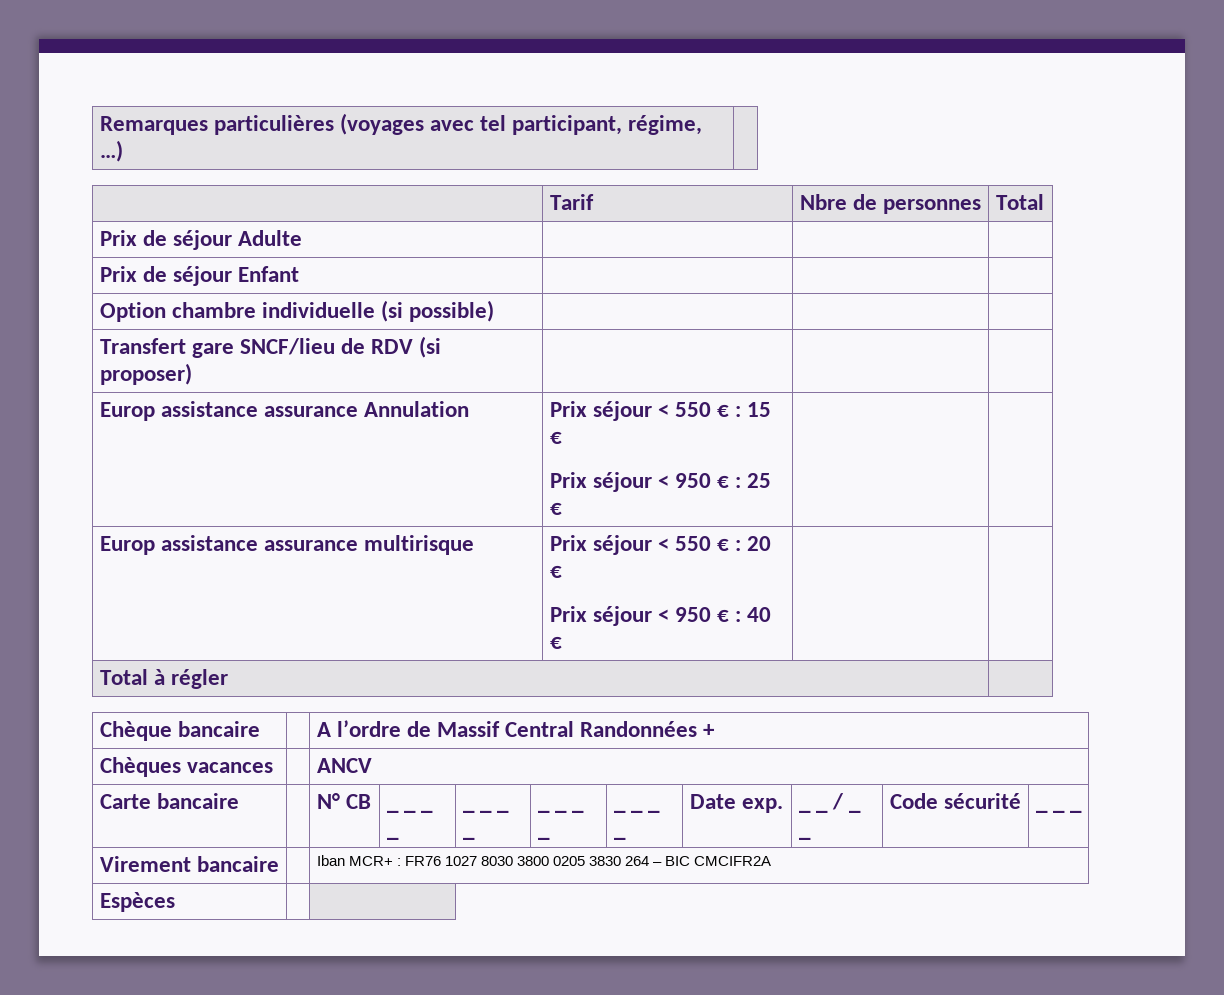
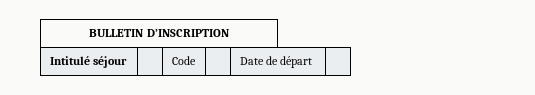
- Remarques particulières (voyages avec tel participant, régime, …) |
- | Tarif | Nbre de personnes | Total
- Prix de séjour Adulte | | |
- Prix de séjour Enfant | | |
- Option chambre individuelle (si possible) | | |
- Transfert gare SNCF/lieu de RDV (si proposer) | | |
- Europ assistance assurance Annulation | Prix séjour < 550 € : 15 €
- Prix séjour < 950 € : 25 € | |
- Europ assistance assurance multirisque | Prix séjour < 550 € : 20 €
- Prix séjour < 950 € : 40 € | |
- Total à régler |
- Chèque bancaire | | A l’ordre de Massif Central Randonnées +
- Chèques vacances | | ANCV
- Carte bancaire | | N° CB | _ _ _ _ | _ _ _ _ | _ _ _ _ | _ _ _ _ | Date exp. | _ _ / _ _ | Code sécurité | _ _ _
- Virement bancaire | | Iban MCR+ : FR76 1027 8030 3800 0205 3830 264 – BIC CMCIFR2A
- Espèces | |
+ BULLETIN D’INSCRIPTION
+ Intitulé séjour | | Code | | Date de départ |

